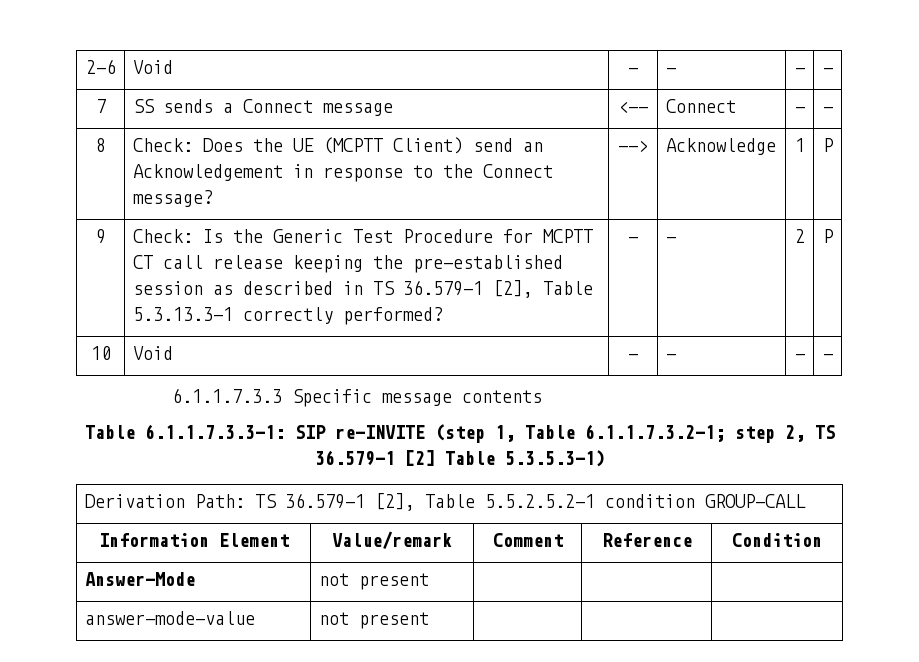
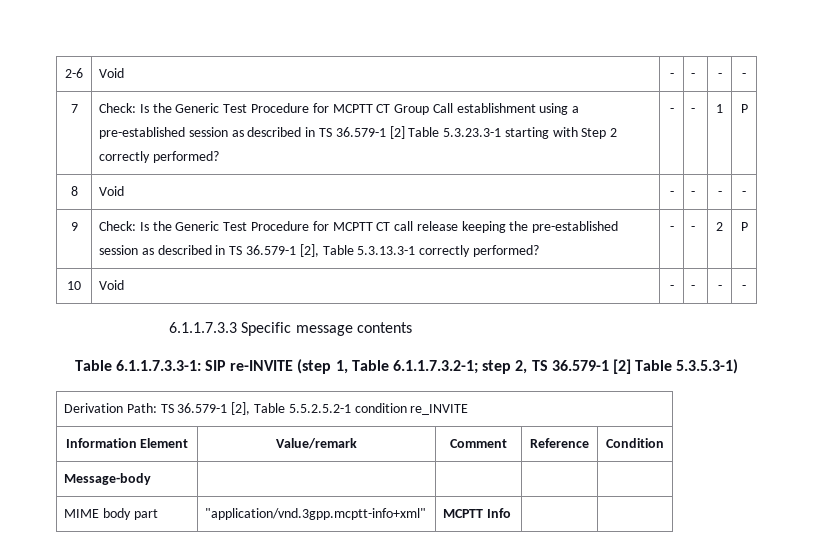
- 7 | SS sends a Connect message | <-- | Connect | - | -
- 8 | Check: Does the UE (MCPTT Client) send an Acknowledgement in response to the Connect message? | --> | Acknowledge | 1 | P
+ 7 | Check: Is the Generic Test Procedure for MCPTT CT Group Call establishment using a pre-established session as described in TS 36.579-1 [2] Table 5.3.23.3-1 starting with Step 2 correctly performed? | - | - | 1 | P
+ 8 | Void | - | - | - | -
- Derivation Path: TS 36.579-1 [2], Table 5.5.2.5.2-1 condition GROUP-CALL
+ Derivation Path: TS 36.579-1 [2], Table 5.5.2.5.2-1 condition re_INVITE
- Answer-Mode | not present | | |
- answer-mode-value | not present | | |
+ Message-body | | | |
+ MIME body part | "application/vnd.3gpp.mcptt-info+xml" | MCPTT Info | |

